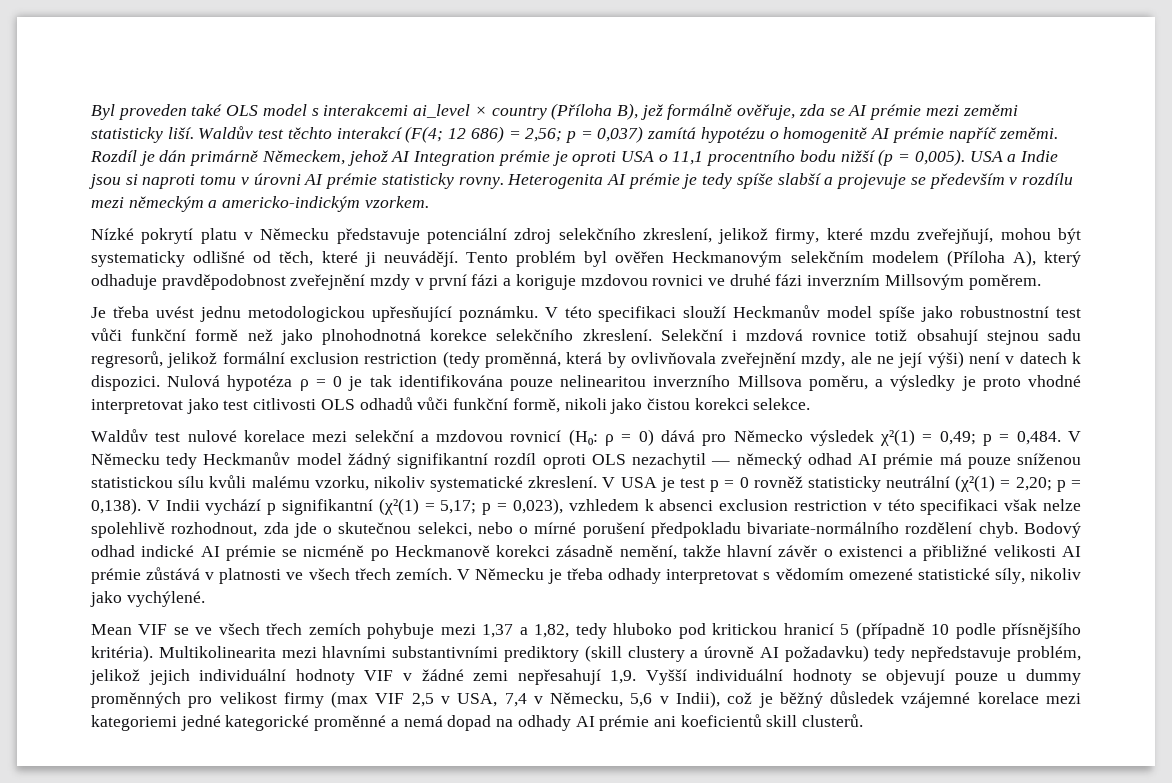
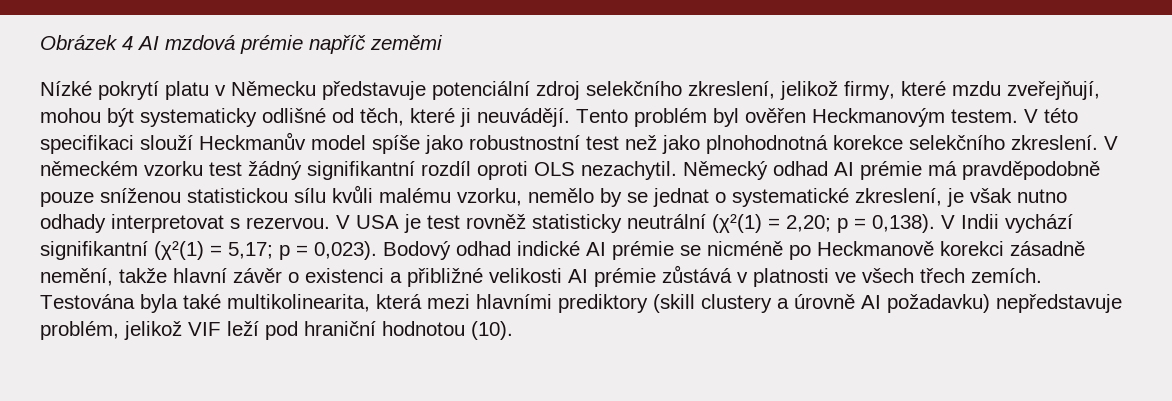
- Byl proveden také OLS model s interakcemi ai_level × country (Příloha B), jež formálně ověřuje, zda se AI prémie mezi zeměmi statisticky liší. Waldův test těchto interakcí (F(4; 12 686) = 2,56; p = 0,037) zamítá hypotézu o homogenitě AI prémie napříč zeměmi. Rozdíl je dán primárně Německem, jehož AI Integration prémie je oproti USA o 11,1 procentního bodu nižší (p = 0,005). USA a Indie jsou si naproti tomu v úrovni AI prémie statisticky rovny. Heterogenita AI prémie je tedy spíše slabší a projevuje se především v rozdílu mezi německým a americko-indickým vzorkem.
+ Obrázek 4 AI mzdová prémie napříč zeměmi
- Tento problém byl ověřen Heckmanovým selekčním modelem (Příloha A), který odhaduje pravděpodobnost zveřejnění mzdy v první fázi a koriguje mzdovou rovnici ve druhé fázi inverzním Millsovým poměrem.
- Je třeba uvést jednu metodologickou upřesňující poznámku.
+ Tento problém byl ověřen Heckmanovým testem.
- V této specifikaci slouží Heckmanův model spíše jako robustnostní test vůči funkční formě než jako plnohodnotná korekce selekčního zkreslení.
+ V této specifikaci slouží Heckmanův model spíše jako robustnostní test než jako plnohodnotná korekce selekčního zkreslení.
- Selekční i mzdová rovnice totiž obsahují stejnou sadu regresorů, jelikož formální exclusion restriction (tedy proměnná, která by ovlivňovala zveřejnění mzdy, ale ne její výši) není v datech k dispozici. Nulová hypotéza ρ = 0 je tak identifikována pouze nelinearitou inverzního Millsova poměru, a výsledky je proto vhodné interpretovat jako test citlivosti OLS odhadů vůči funkční formě, nikoli jako čistou korekci selekce.
- Waldův test nulové korelace mezi selekční a mzdovou rovnicí (H₀: ρ = 0) dává pro Německo výsledek χ²(1) = 0,49; p = 0,484. V Německu tedy Heckmanův model žádný signifikantní rozdíl oproti OLS nezachytil — německý odhad AI prémie má pouze sníženou statistickou sílu kvůli malému vzorku, nikoliv systematické zkreslení.
+ V německém vzorku test žádný signifikantní rozdíl oproti OLS nezachytil. Německý odhad AI prémie má pravděpodobně pouze sníženou statistickou sílu kvůli malému vzorku, nemělo by se jednat o systematické zkreslení, je však nutno odhady interpretovat s rezervou.
- V USA je test p = 0 rovněž statisticky neutrální (χ²(1) = 2,20; p = 0,138).
+ V USA je test rovněž statisticky neutrální (χ²(1) = 2,20; p = 0,138).
- V Indii vychází p signifikantní (χ²(1) = 5,17; p = 0,023), vzhledem k absenci exclusion restriction v této specifikaci však nelze spolehlivě rozhodnout, zda jde o skutečnou selekci, nebo o mírné porušení předpokladu bivariate-normálního rozdělení chyb.
+ V Indii vychází signifikantní (χ²(1) = 5,17; p = 0,023).
- V Německu je třeba odhady interpretovat s vědomím omezené statistické síly, nikoliv jako vychýlené.
- Mean VIF se ve všech třech zemích pohybuje mezi 1,37 a 1,82, tedy hluboko pod kritickou hranicí 5 (případně 10 podle přísnějšího kritéria). Multikolinearita mezi hlavními substantivními prediktory (skill clustery a úrovně AI požadavku) tedy nepředstavuje problém, jelikož jejich individuální hodnoty VIF v žádné zemi nepřesahují 1,9. Vyšší individuální hodnoty se objevují pouze u dummy proměnných pro velikost firmy (max VIF 2,5 v USA, 7,4 v Německu, 5,6 v Indii), což je běžný důsledek vzájemné korelace mezi kategoriemi jedné kategorické proměnné a nemá dopad na odhady AI prémie ani koeficientů skill clusterů.
+ Testována byla také multikolinearita, která mezi hlavními prediktory (skill clustery a úrovně AI požadavku) nepředstavuje problém, jelikož VIF leží pod hraniční hodnotou (10).

